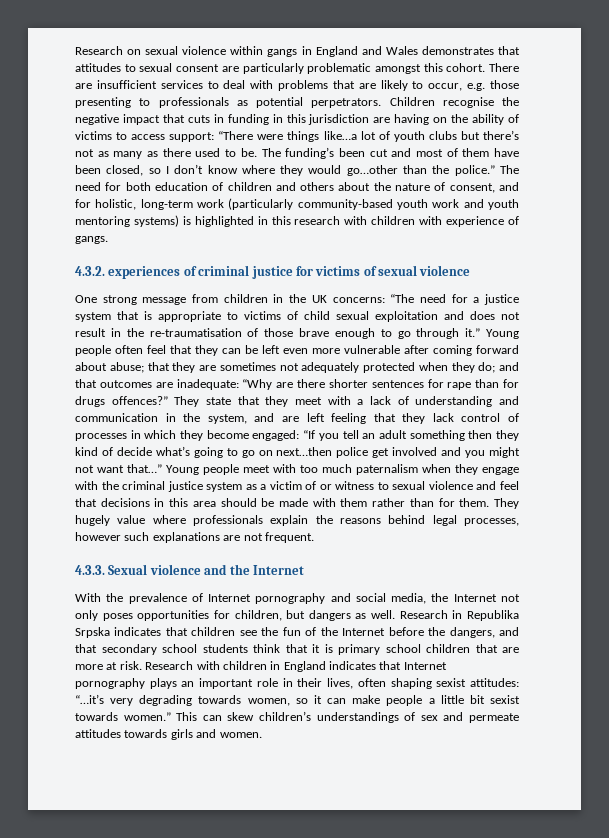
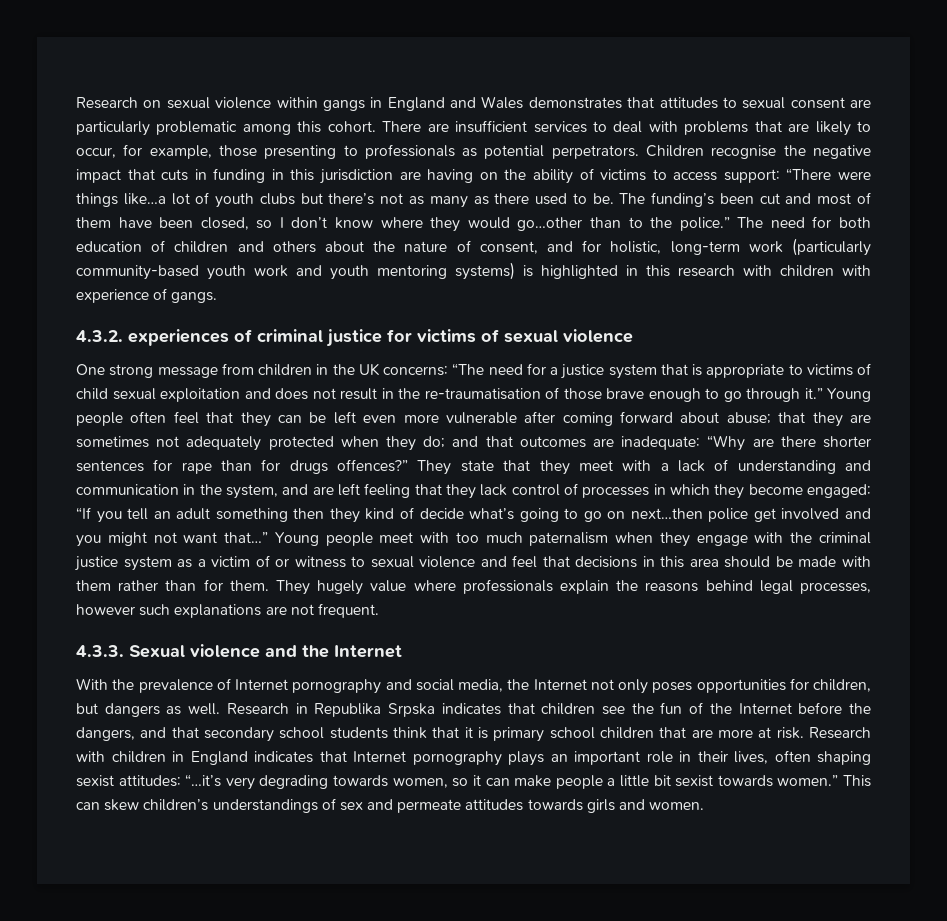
- Research on sexual violence within gangs in England and Wales demonstrates that attitudes to sexual consent are particularly problematic amongst this cohort.
+ Research on sexual violence within gangs in England and Wales demonstrates that attitudes to sexual consent are particularly problematic among this cohort.
- There are insufficient services to deal with problems that are likely to occur, e.g. those presenting to professionals as potential perpetrators.
+ There are insufficient services to deal with problems that are likely to occur, for example, those presenting to professionals as potential perpetrators.
- The funding’s been cut and most of them have been closed, so I don’t know where they would go…other than the police.”
+ The funding’s been cut and most of them have been closed, so I don’t know where they would go…other than to the police.”

